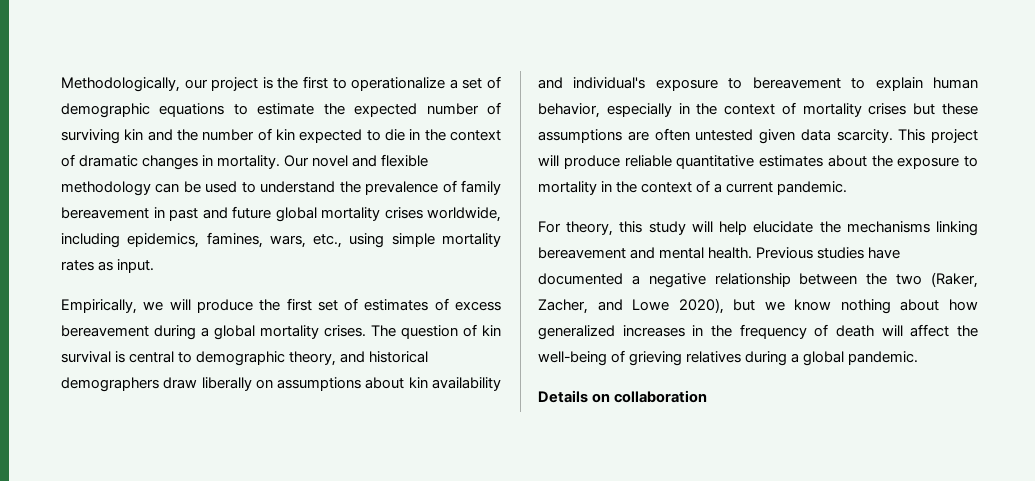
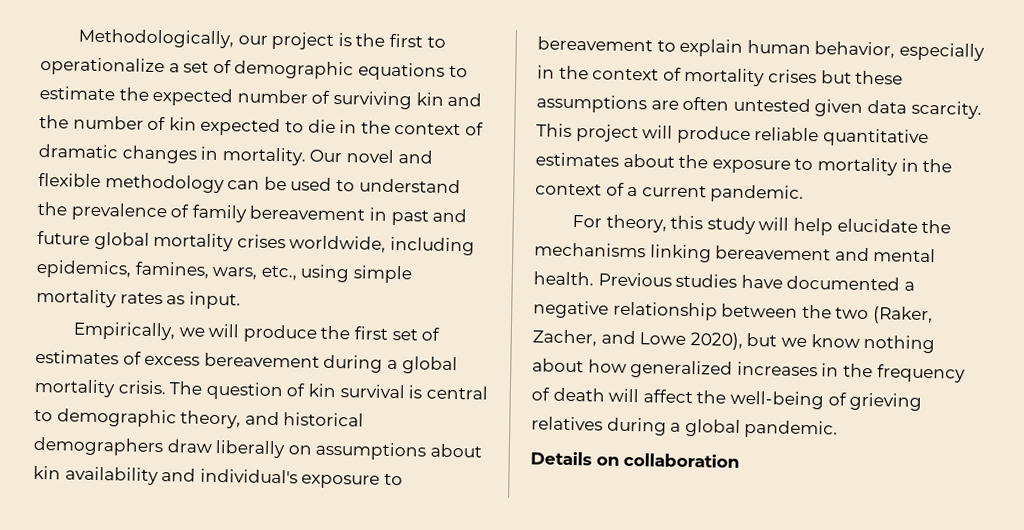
- Empirically, we will produce the first set of estimates of excess bereavement during a global mortality crises.
+ Empirically, we will produce the first set of estimates of excess bereavement during a global mortality crisis.

